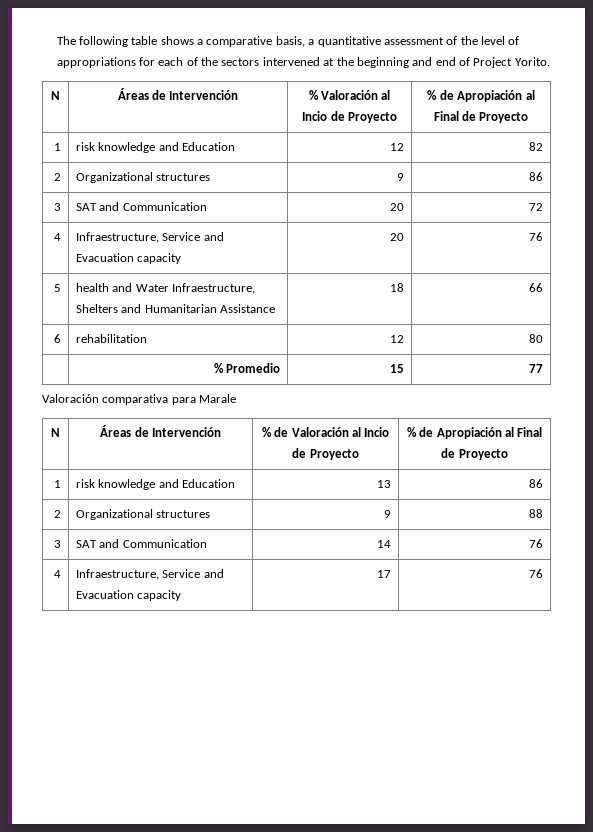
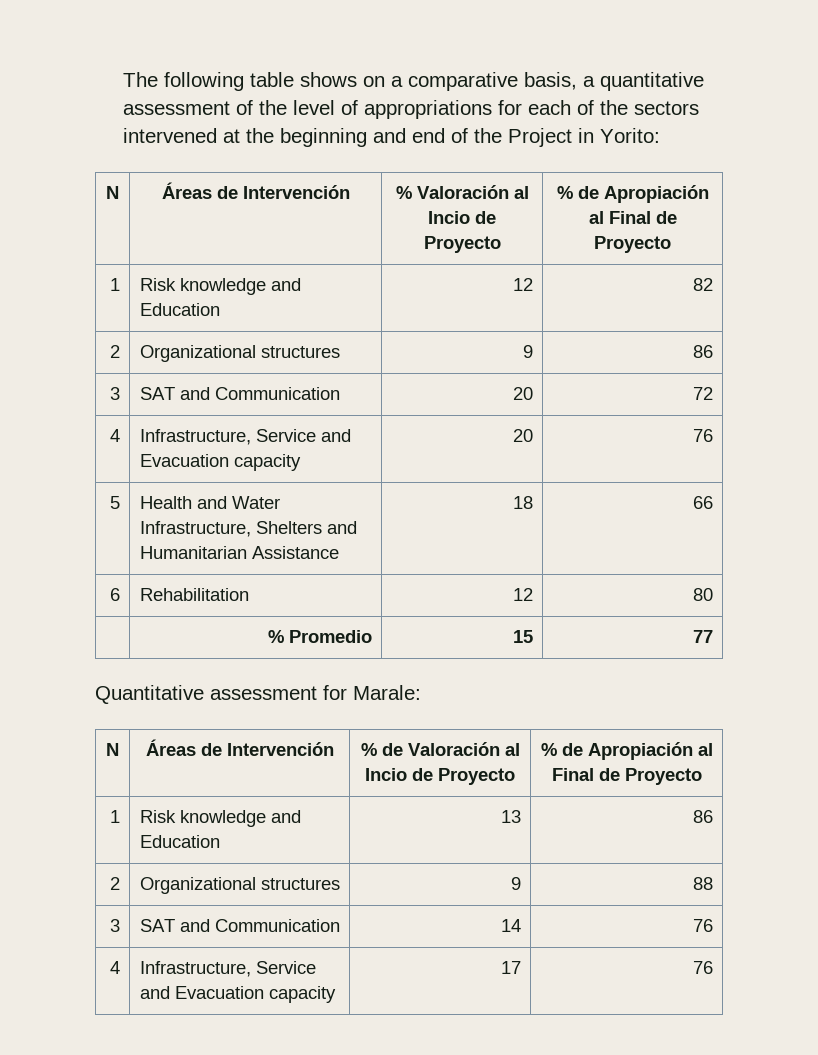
- The following table shows a comparative basis, a quantitative assessment of the level of appropriations for each of the sectors intervened at the beginning and end of Project Yorito.
+ The following table shows on a comparative basis, a quantitative assessment of the level of appropriations for each of the sectors intervened at the beginning and end of the Project in Yorito:
- 1 | risk knowledge and Education | 12 | 82
+ 1 | Risk knowledge and Education | 12 | 82
- 4 | Infraestructure, Service and Evacuation capacity | 20 | 76
+ 4 | Infrastructure, Service and Evacuation capacity | 20 | 76
- 5 | health and Water Infraestructure, Shelters and Humanitarian Assistance | 18 | 66
+ 5 | Health and Water Infrastructure, Shelters and Humanitarian Assistance | 18 | 66
- 6 | rehabilitation | 12 | 80
+ 6 | Rehabilitation | 12 | 80
- Valoración comparativa para Marale
+ Quantitative assessment for Marale:
- 1 | risk knowledge and Education | 13 | 86
+ 1 | Risk knowledge and Education | 13 | 86
- 4 | Infraestructure, Service and Evacuation capacity | 17 | 76
+ 4 | Infrastructure, Service and Evacuation capacity | 17 | 76

